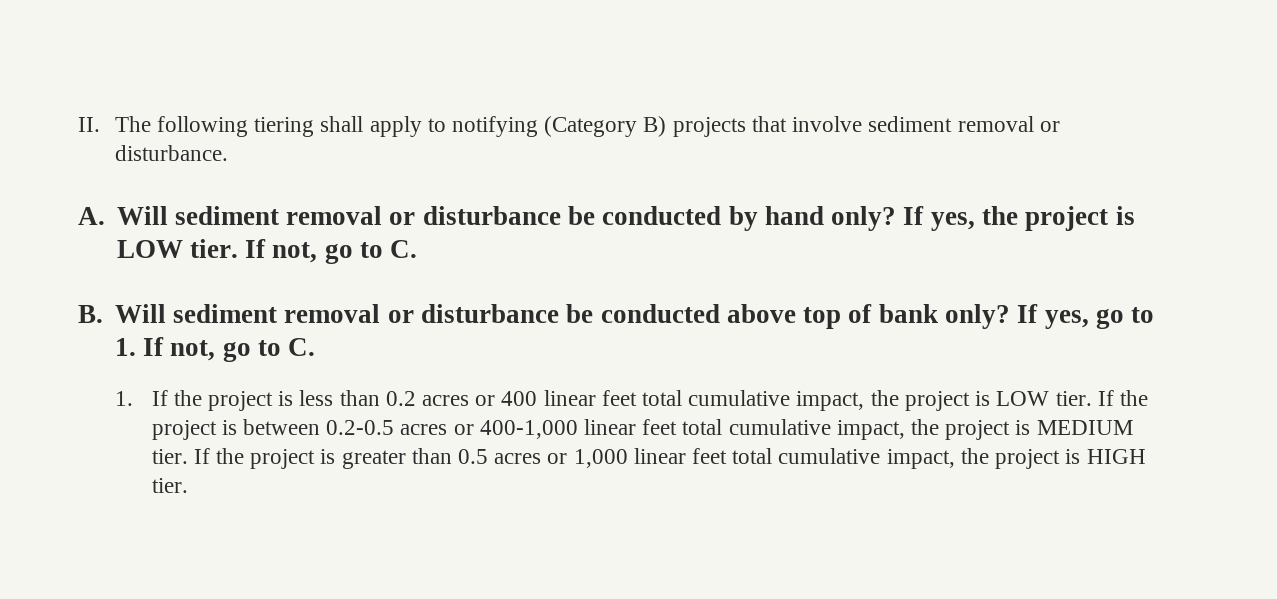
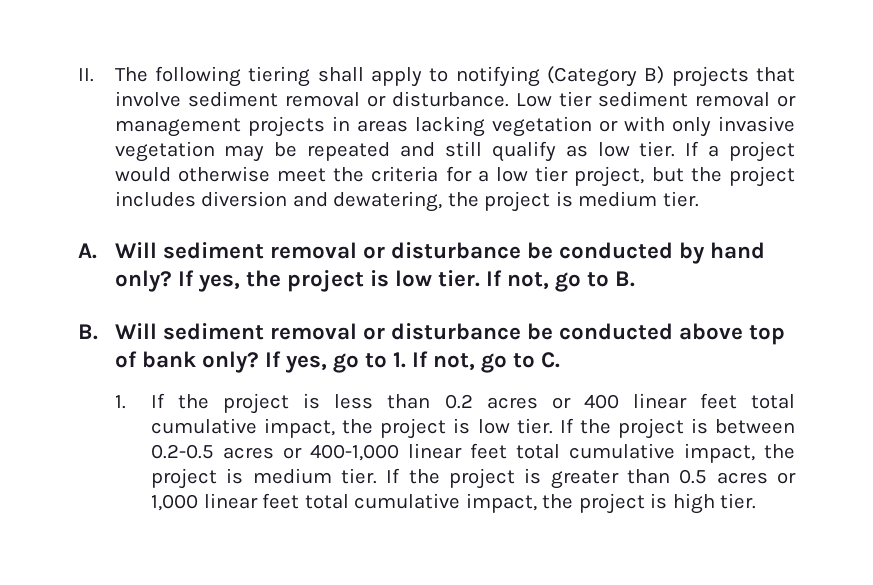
+ Low tier sediment removal or management projects in areas lacking vegetation or with only invasive vegetation may be repeated and still qualify as low tier. If a project would otherwise meet the criteria for a low tier project, but the project includes diversion and dewatering, the project is medium tier.
- If yes, the project is LOW tier. If not, go to C.
+ If yes, the project is low tier. If not, go to B.
- 1. If the project is less than 0.2 acres or 400 linear feet total cumulative impact, the project is LOW tier.
+ 1. If the project is less than 0.2 acres or 400 linear feet total cumulative impact, the project is low tier.
- If the project is between 0.2-0.5 acres or 400-1,000 linear feet total cumulative impact, the project is MEDIUM tier.
+ If the project is between 0.2-0.5 acres or 400-1,000 linear feet total cumulative impact, the project is medium tier.
- If the project is greater than 0.5 acres or 1,000 linear feet total cumulative impact, the project is HIGH tier.
+ If the project is greater than 0.5 acres or 1,000 linear feet total cumulative impact, the project is high tier.

